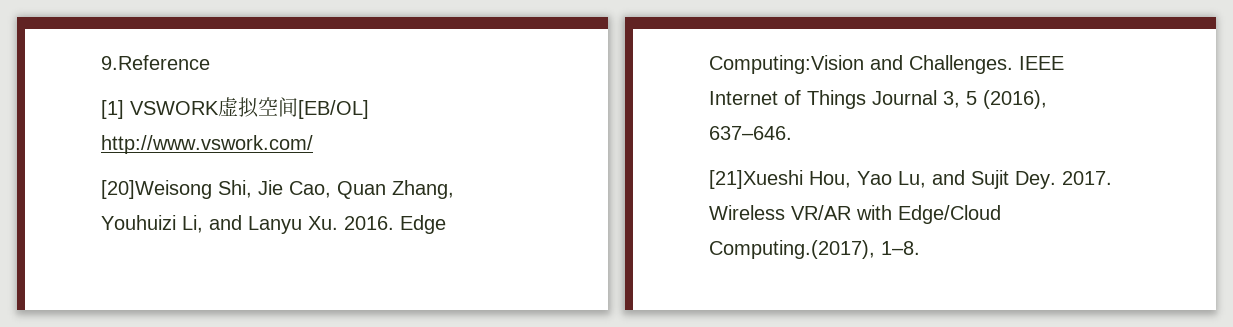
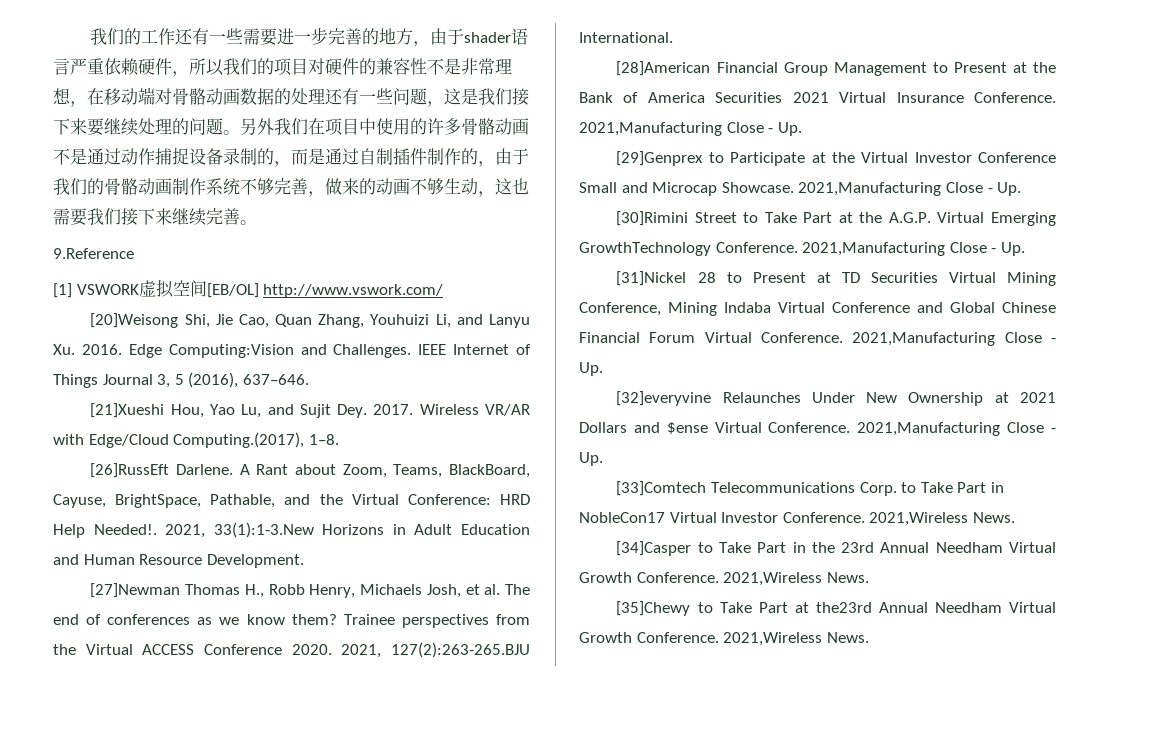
+ 我们的工作还有一些需要进一步完善的地方，由于shader语言严重依赖硬件，所以我们的项目对硬件的兼容性不是非常理想，在移动端对骨骼动画数据的处理还有一些问题，这是我们接下来要继续处理的问题。另外我们在项目中使用的许多骨骼动画不是通过动作捕捉设备录制的，而是通过自制插件制作的，由于我们的骨骼动画制作系统不够完善，做来的动画不够生动，这也需要我们接下来继续完善。
+ [26]RussEft Darlene. A Rant about Zoom, Teams, BlackBoard, Cayuse, BrightSpace, Pathable, and the Virtual Conference: HRD Help Needed!. 2021, 33(1):1-3.New Horizons in Adult Education and Human Resource Development.
+ [27]Newman Thomas H., Robb Henry, Michaels Josh, et al. The end of conferences as we know them? Trainee perspectives from the Virtual ACCESS Conference 2020. 2021, 127(2):263-265.BJU International.
+ [28]American Financial Group Management to Present at the Bank of America Securities 2021 Virtual Insurance Conference. 2021,Manufacturing Close - Up.
+ [29]Genprex to Participate at the Virtual Investor Conference Small and Microcap Showcase. 2021,Manufacturing Close - Up.
+ [30]Rimini Street to Take Part at the A.G.P. Virtual Emerging GrowthTechnology Conference. 2021,Manufacturing Close - Up.
+ [31]Nickel 28 to Present at TD Securities Virtual Mining Conference, Mining Indaba Virtual Conference and Global Chinese Financial Forum Virtual Conference. 2021,Manufacturing Close - Up.
+ [32]everyvine Relaunches Under New Ownership at 2021 Dollars and $ense Virtual Conference. 2021,Manufacturing Close - Up.
+ [33]Comtech Telecommunications Corp. to Take Part in NobleCon17 Virtual Investor Conference. 2021,Wireless News.
+ [34]Casper to Take Part in the 23rd Annual Needham Virtual Growth Conference. 2021,Wireless News.
+ [35]Chewy to Take Part at the23rd Annual Needham Virtual Growth Conference. 2021,Wireless News.

